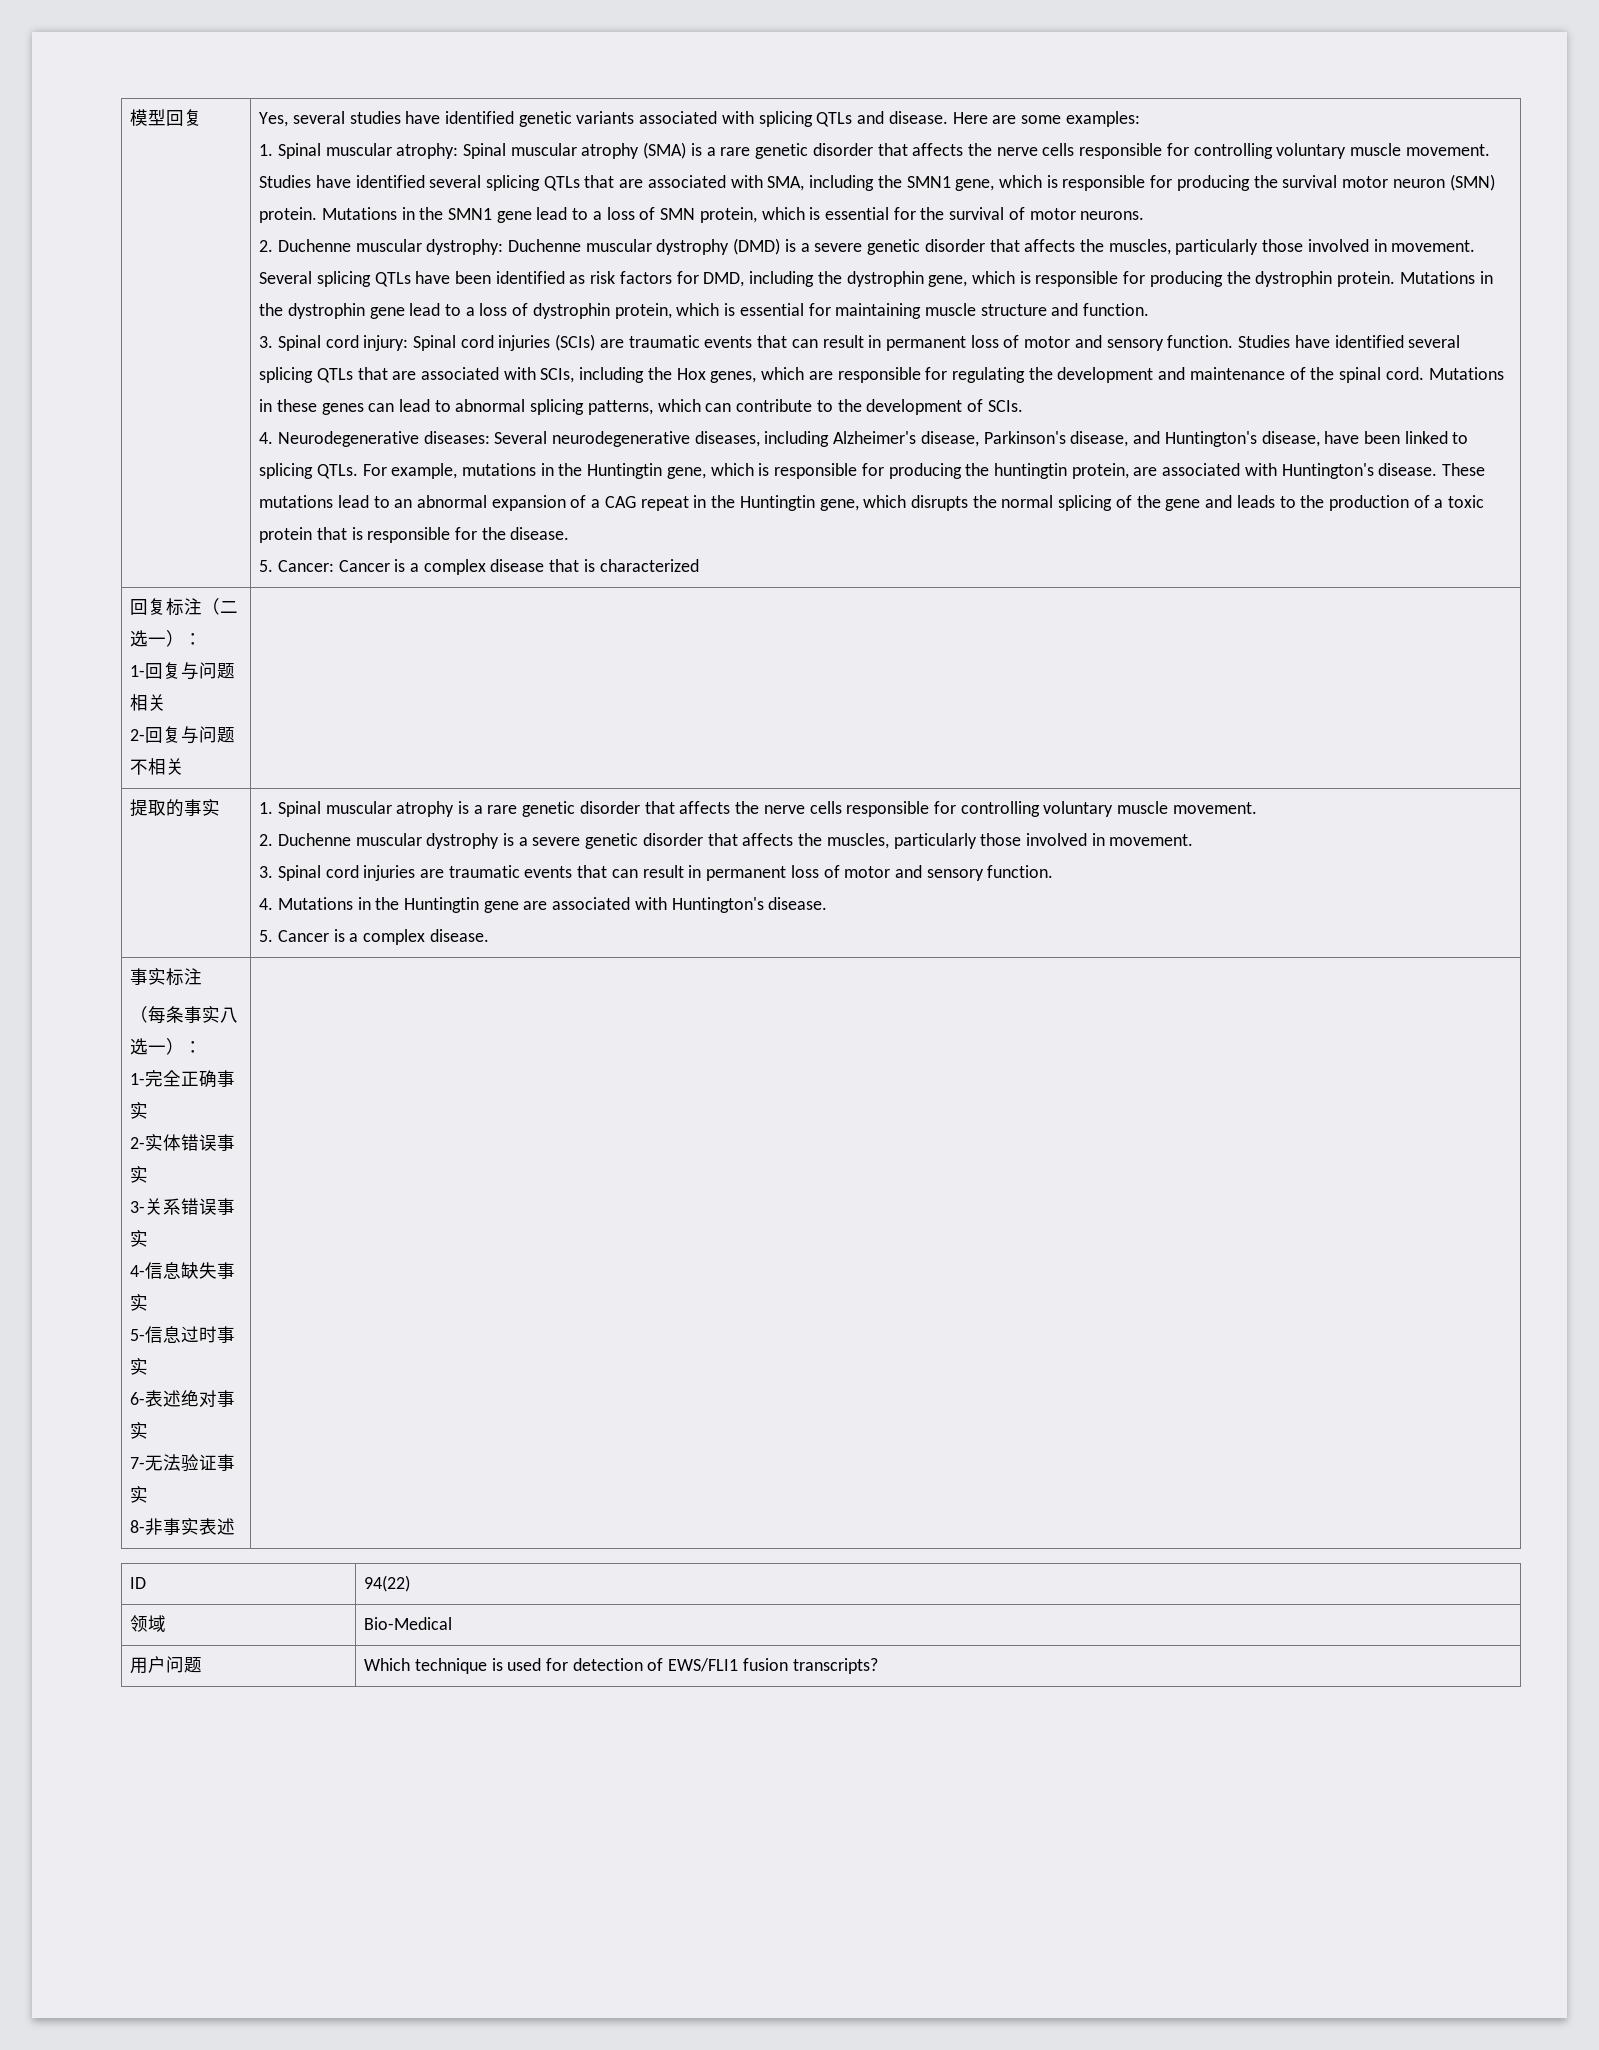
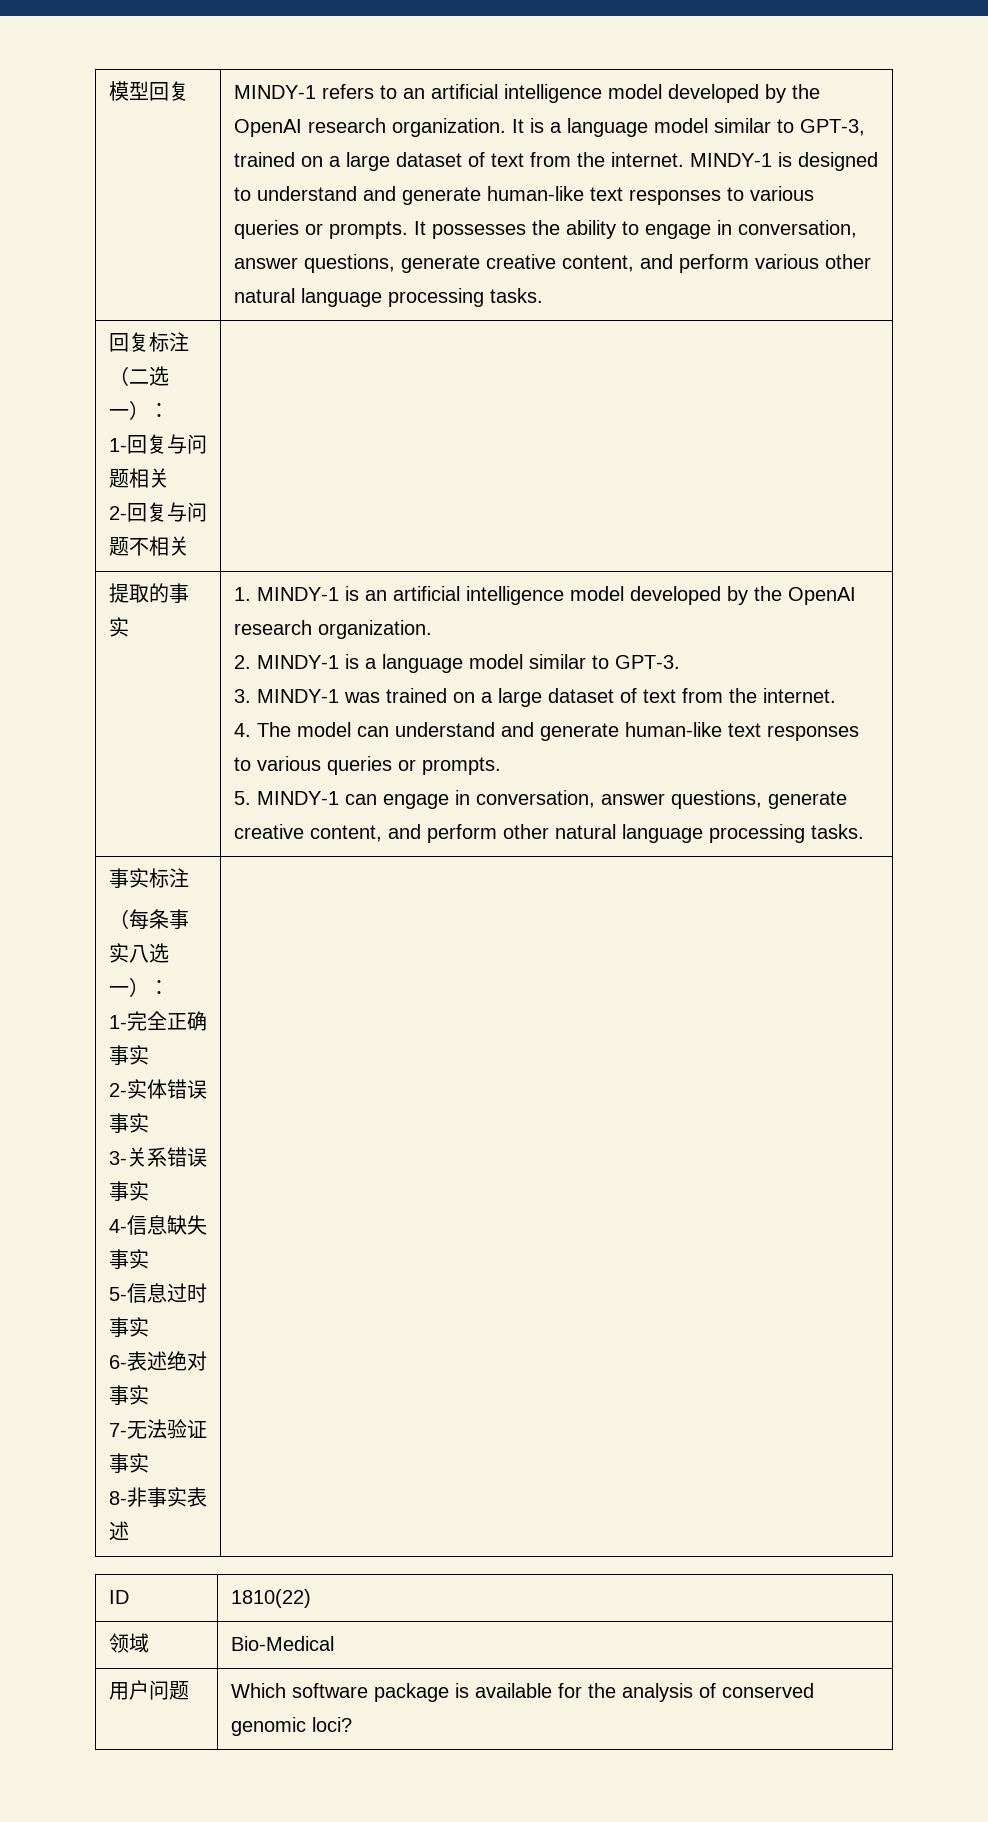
- Yes, several studies have identified genetic variants associated with splicing QTLs and disease. Here are some examples:
- 1. Spinal muscular atrophy: Spinal muscular atrophy (SMA) is a rare genetic disorder that affects the nerve cells responsible for controlling voluntary muscle movement. Studies have identified several splicing QTLs that are associated with SMA, including the SMN1 gene, which is responsible for producing the survival motor neuron (SMN) protein. Mutations in the SMN1 gene lead to a loss of SMN protein, which is essential for the survival of motor neurons.
- 2. Duchenne muscular dystrophy: Duchenne muscular dystrophy (DMD) is a severe genetic disorder that affects the muscles, particularly those involved in movement. Several splicing QTLs have been identified as risk factors for DMD, including the dystrophin gene, which is responsible for producing the dystrophin protein. Mutations in the dystrophin gene lead to a loss of dystrophin protein, which is essential for maintaining muscle structure and function.
- 3. Spinal cord injury: Spinal cord injuries (SCIs) are traumatic events that can result in permanent loss of motor and sensory function. Studies have identified several splicing QTLs that are associated with SCIs, including the Hox genes, which are responsible for regulating the development and maintenance of the spinal cord. Mutations in these genes can lead to abnormal splicing patterns, which can contribute to the development of SCIs.
- 4. Neurodegenerative diseases: Several neurodegenerative diseases, including Alzheimer's disease, Parkinson's disease, and Huntington's disease, have been linked to splicing QTLs. For example, mutations in the Huntingtin gene, which is responsible for producing the huntingtin protein, are associated with Huntington's disease. These mutations lead to an abnormal expansion of a CAG repeat in the Huntingtin gene, which disrupts the normal splicing of the gene and leads to the production of a toxic protein that is responsible for the disease.
- 5. Cancer: Cancer is a complex disease that is characterized
+ MINDY-1 refers to an artificial intelligence model developed by the OpenAI research organization. It is a language model similar to GPT-3, trained on a large dataset of text from the internet. MINDY-1 is designed to understand and generate human-like text responses to various queries or prompts. It possesses the ability to engage in conversation, answer questions, generate creative content, and perform various other natural language processing tasks.
- 1. Spinal muscular atrophy is a rare genetic disorder that affects the nerve cells responsible for controlling voluntary muscle movement.
- 2. Duchenne muscular dystrophy is a severe genetic disorder that affects the muscles, particularly those involved in movement.
- 3. Spinal cord injuries are traumatic events that can result in permanent loss of motor and sensory function.
- 4. Mutations in the Huntingtin gene are associated with Huntington's disease.
- 5. Cancer is a complex disease.
+ 1. MINDY-1 is an artificial intelligence model developed by the OpenAI research organization.
+ 2. MINDY-1 is a language model similar to GPT-3.
+ 3. MINDY-1 was trained on a large dataset of text from the internet.
+ 4. The model can understand and generate human-like text responses to various queries or prompts.
+ 5. MINDY-1 can engage in conversation, answer questions, generate creative content, and perform other natural language processing tasks.
- ID | 94(22)
+ ID | 1810(22)
- 用户问题 | Which technique is used for detection of EWS/FLI1 fusion transcripts?
+ 用户问题 | Which software package is available for the analysis of conserved genomic loci?

